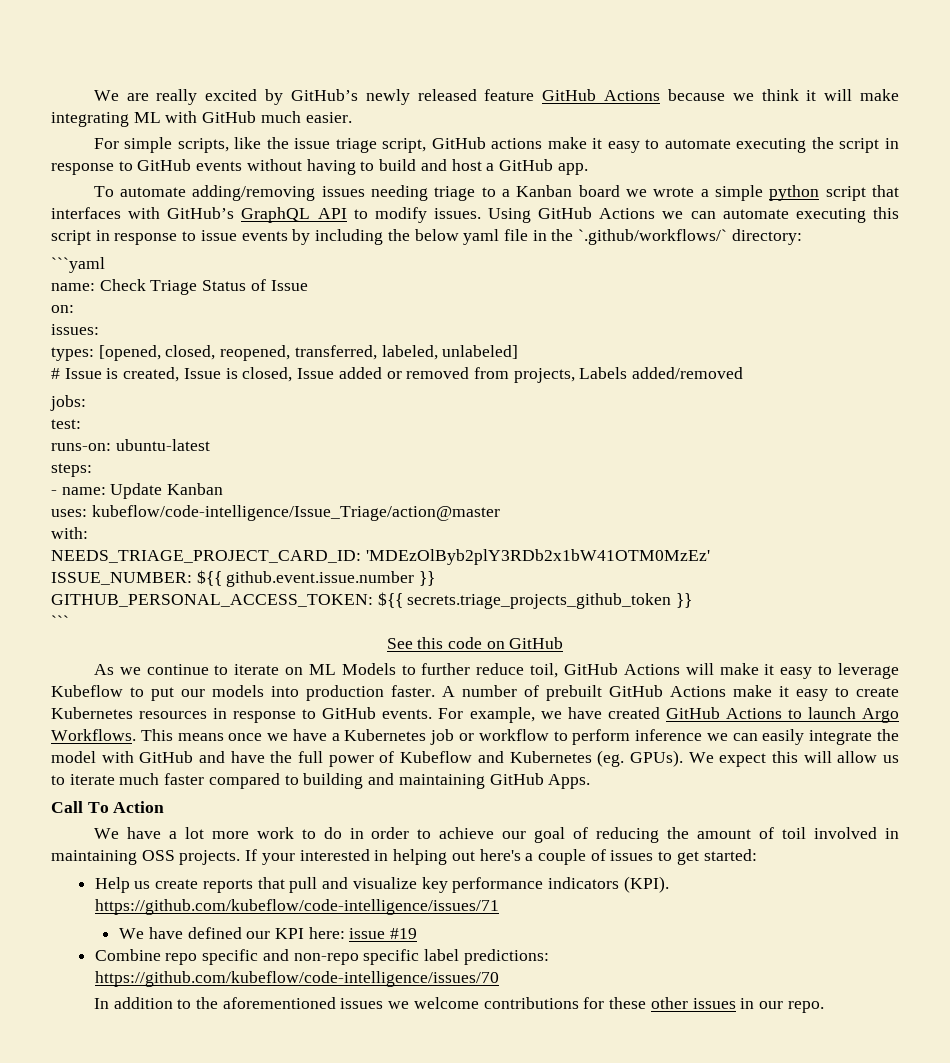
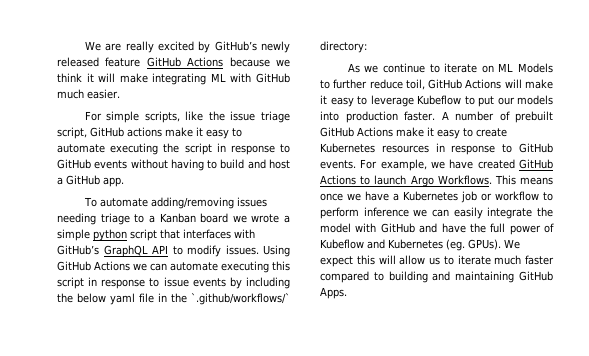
- ```yaml
- name: Check Triage Status of Issue
- on:
- issues:
- types: [opened, closed, reopened, transferred, labeled, unlabeled]
- # Issue is created, Issue is closed, Issue added or removed from projects, Labels added/removed
- jobs:
- test:
- runs-on: ubuntu-latest
- steps:
- - name: Update Kanban
- uses: kubeflow/code-intelligence/Issue_Triage/action@master
- with:
- NEEDS_TRIAGE_PROJECT_CARD_ID: 'MDEzOlByb2plY3RDb2x1bW41OTM0MzEz'
- ISSUE_NUMBER: ${{ github.event.issue.number }}
- GITHUB_PERSONAL_ACCESS_TOKEN: ${{ secrets.triage_projects_github_token }}
- ```
- See this code on GitHub
- Call To Action
- We have a lot more work to do in order to achieve our goal of reducing the amount of toil involved in maintaining OSS projects. If your interested in helping out here's a couple of issues to get started:
- Help us create reports that pull and visualize key performance indicators (KPI). https://github.com/kubeflow/code-intelligence/issues/71
- We have defined our KPI here: issue #19
- Combine repo specific and non-repo specific label predictions: https://github.com/kubeflow/code-intelligence/issues/70
- In addition to the aforementioned issues we welcome contributions for these other issues in our repo.

